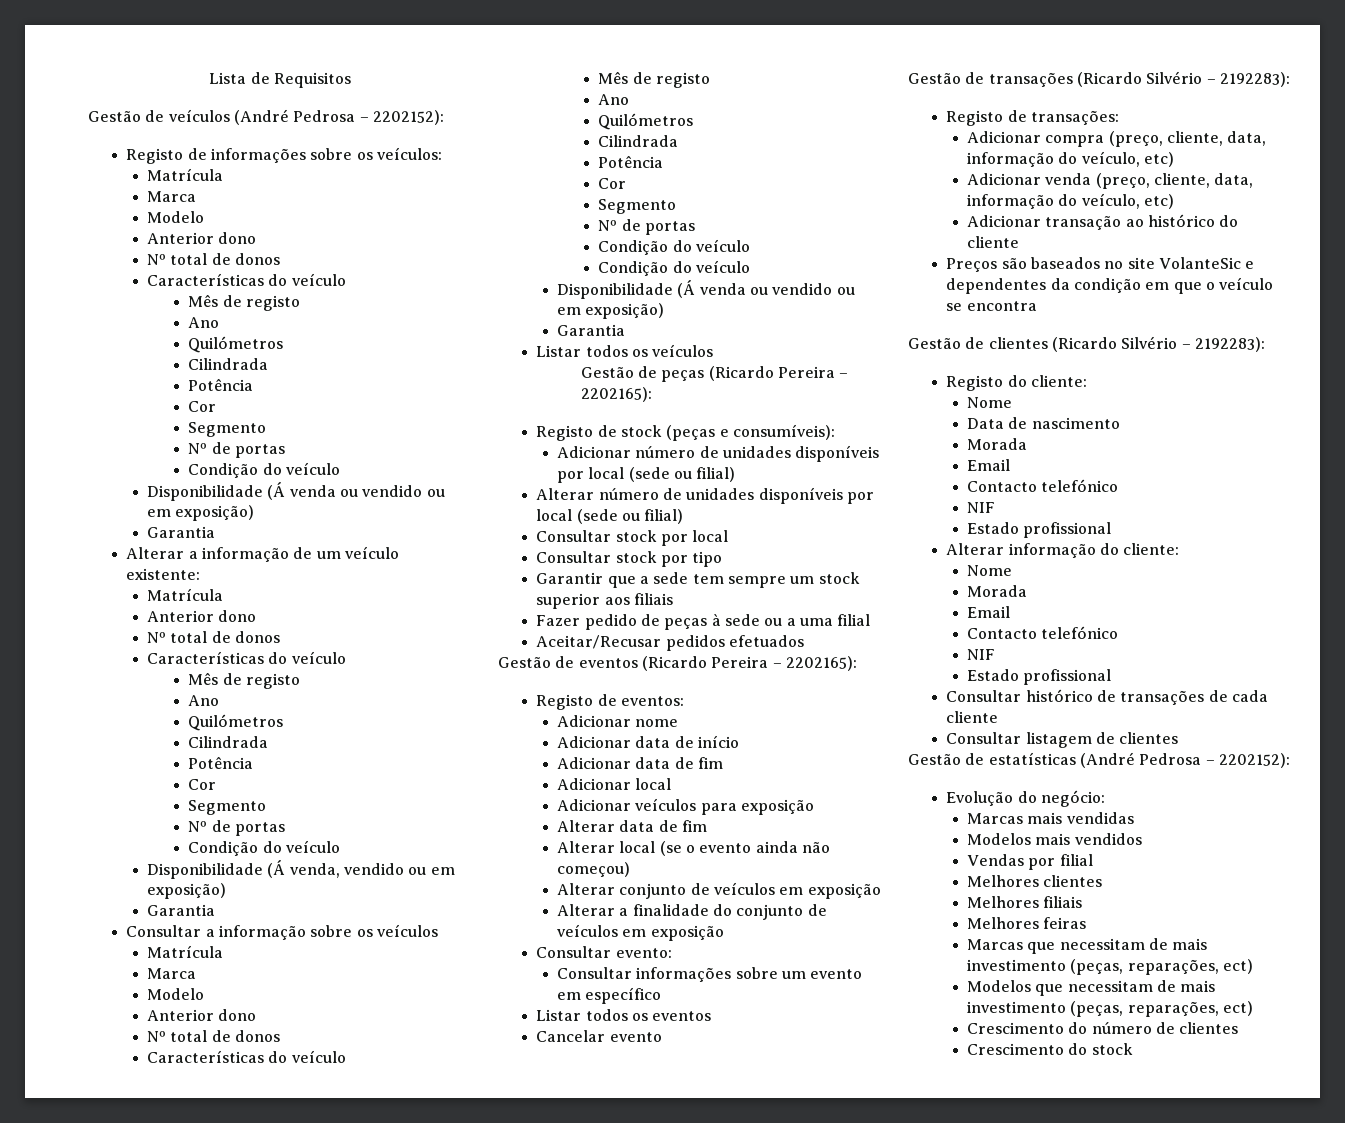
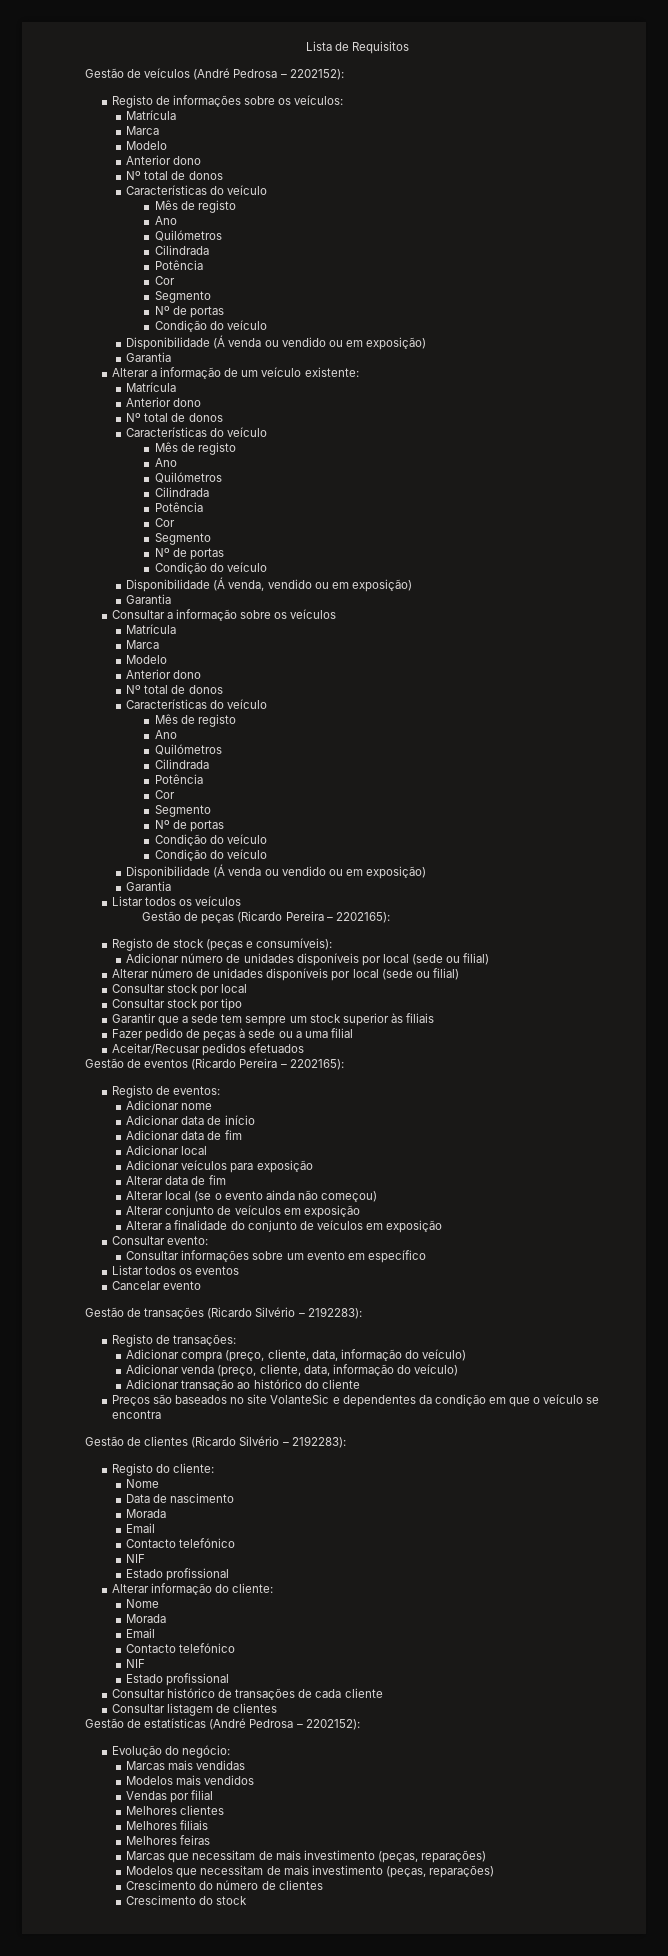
- Garantir que a sede tem sempre um stock superior aos filiais
+ Garantir que a sede tem sempre um stock superior às filiais
- Adicionar compra (preço, cliente, data, informação do veículo, etc)
+ Adicionar compra (preço, cliente, data, informação do veículo)
- Adicionar venda (preço, cliente, data, informação do veículo, etc)
+ Adicionar venda (preço, cliente, data, informação do veículo)
- Marcas que necessitam de mais investimento (peças, reparações, ect)
+ Marcas que necessitam de mais investimento (peças, reparações)
- Modelos que necessitam de mais investimento (peças, reparações, ect)
+ Modelos que necessitam de mais investimento (peças, reparações)

